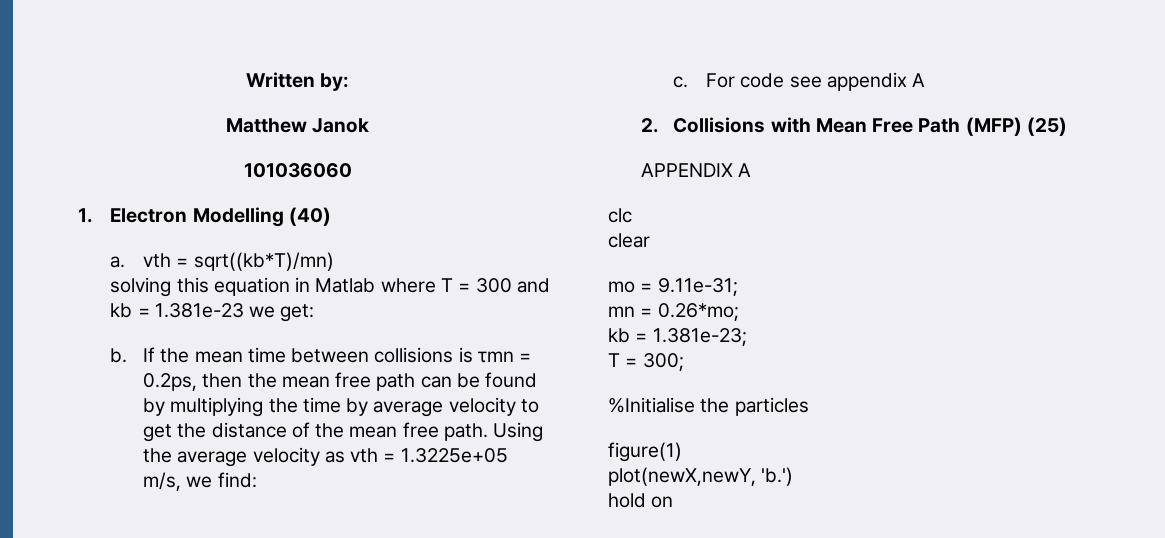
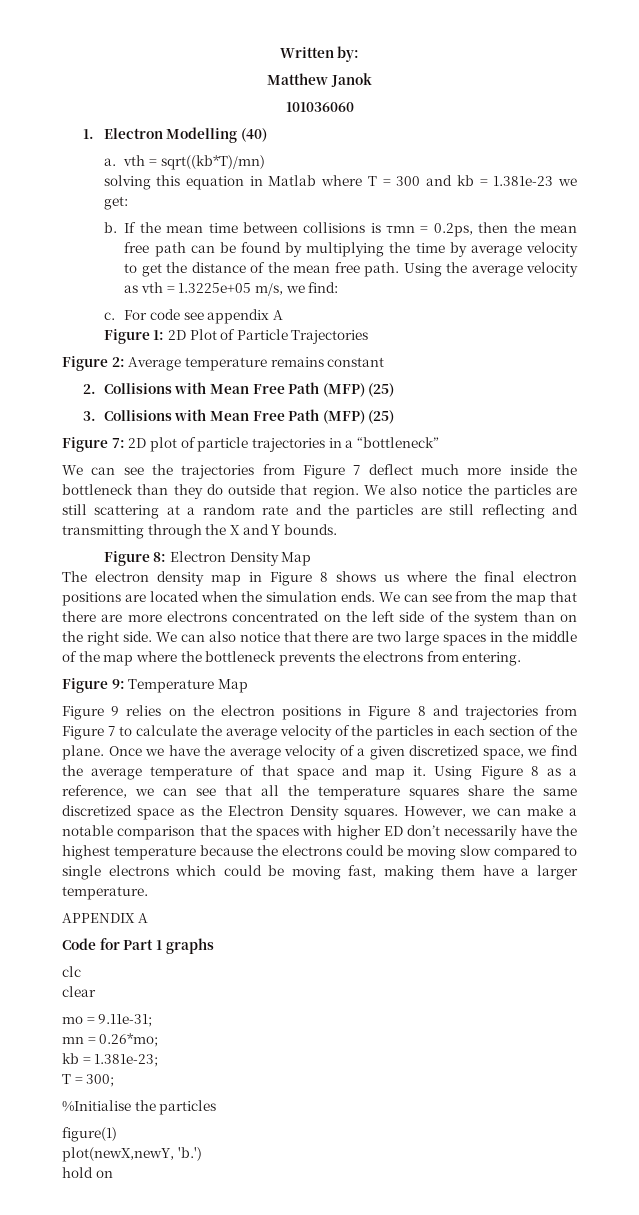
+ Figure 1: 2D Plot of Particle Trajectories
+ Figure 2: Average temperature remains constant
+ 3. Collisions with Mean Free Path (MFP) (25)
+ Figure 7: 2D plot of particle trajectories in a “bottleneck”
+ We can see the trajectories from Figure 7 deflect much more inside the bottleneck than they do outside that region. We also notice the particles are still scattering at a random rate and the particles are still reflecting and transmitting through the X and Y bounds.
+ Figure 8: Electron Density Map
+ The electron density map in Figure 8 shows us where the final electron positions are located when the simulation ends. We can see from the map that there are more electrons concentrated on the left side of the system than on the right side. We can also notice that there are two large spaces in the middle of the map where the bottleneck prevents the electrons from entering.
+ Figure 9: Temperature Map
+ Figure 9 relies on the electron positions in Figure 8 and trajectories from Figure 7 to calculate the average velocity of the particles in each section of the plane. Once we have the average velocity of a given discretized space, we find the average temperature of that space and map it. Using Figure 8 as a reference, we can see that all the temperature squares share the same discretized space as the Electron Density squares. However, we can make a notable comparison that the spaces with higher ED don’t necessarily have the highest temperature because the electrons could be moving slow compared to single electrons which could be moving fast, making them have a larger temperature.
  APPENDIX A
+ Code for Part 1 graphs

